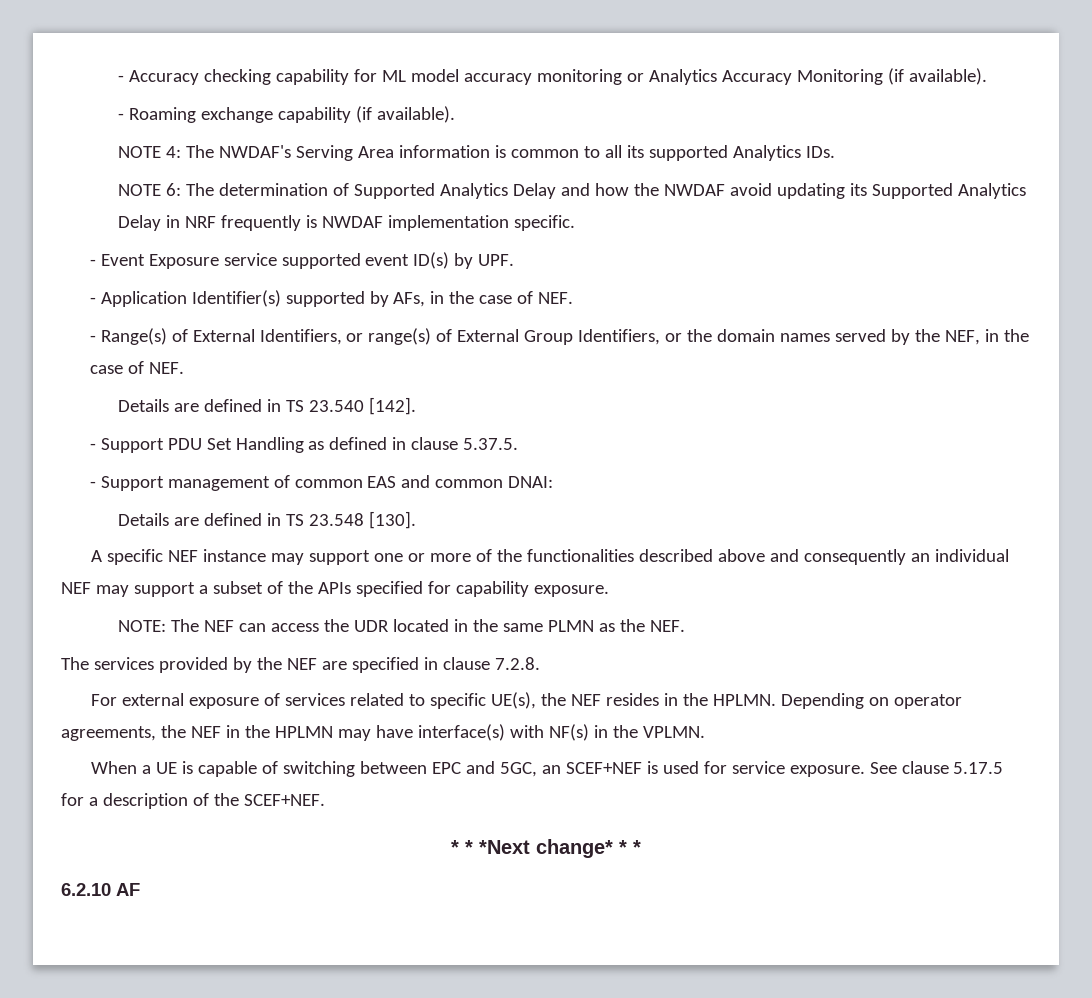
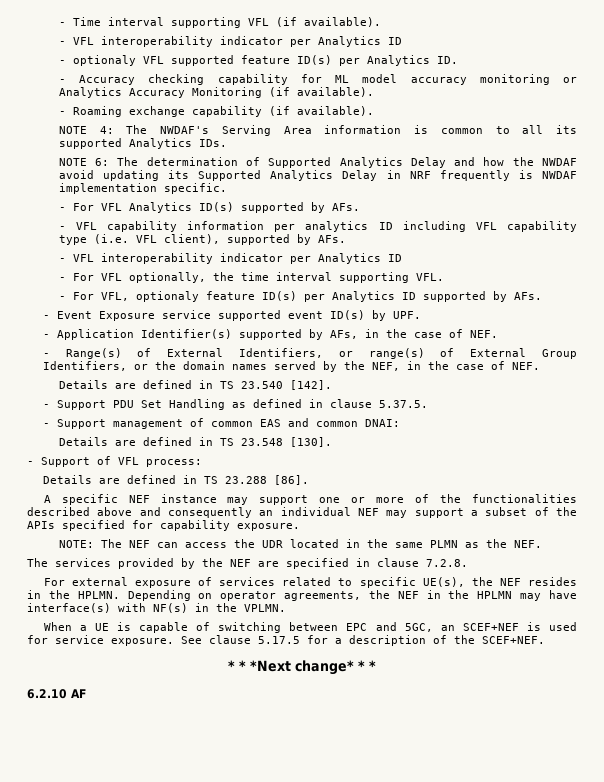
+ - Time interval supporting VFL (if available).
+ - VFL interoperability indicator per Analytics ID
+ - optionaly VFL supported feature ID(s) per Analytics ID.
+ - For VFL Analytics ID(s) supported by AFs.
+ - VFL capability information per analytics ID including VFL capability type (i.e. VFL client), supported by AFs.
+ - VFL interoperability indicator per Analytics ID
+ - For VFL optionally, the time interval supporting VFL.
+ - For VFL, optionaly feature ID(s) per Analytics ID supported by AFs.
+ - Support of VFL process:
+ Details are defined in TS 23.288 [86].

